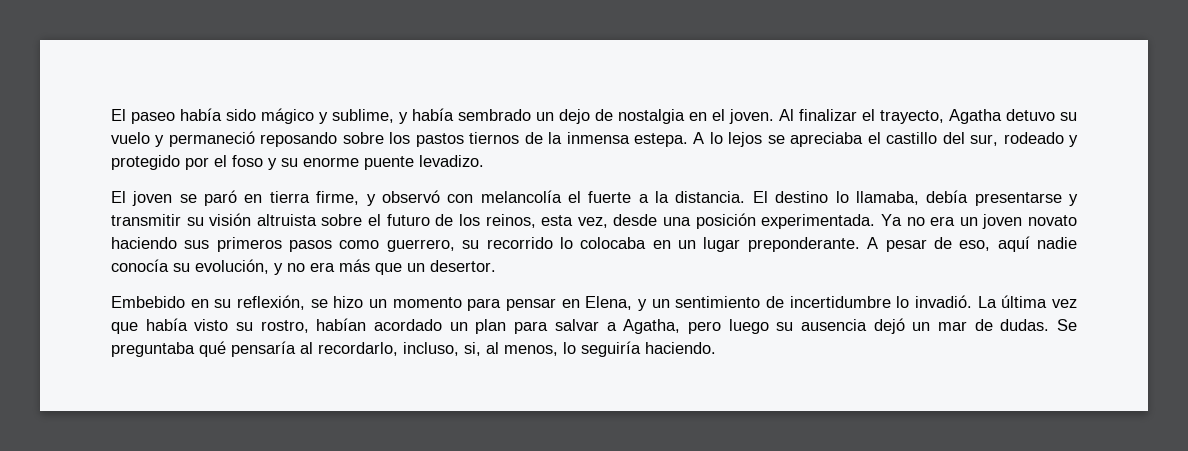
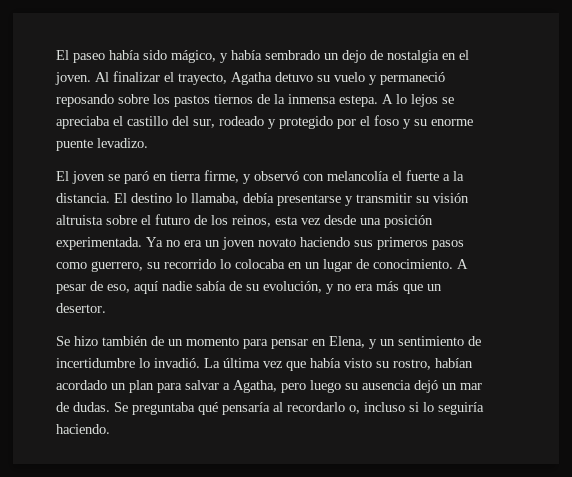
- El paseo había sido mágico y sublime, y había sembrado un dejo de nostalgia en el joven.
+ El paseo había sido mágico, y había sembrado un dejo de nostalgia en el joven.
- El destino lo llamaba, debía presentarse y transmitir su visión altruista sobre el futuro de los reinos, esta vez, desde una posición experimentada.
+ El destino lo llamaba, debía presentarse y transmitir su visión altruista sobre el futuro de los reinos, esta vez desde una posición experimentada.
- Ya no era un joven novato haciendo sus primeros pasos como guerrero, su recorrido lo colocaba en un lugar preponderante.
+ Ya no era un joven novato haciendo sus primeros pasos como guerrero, su recorrido lo colocaba en un lugar de conocimiento.
- A pesar de eso, aquí nadie conocía su evolución, y no era más que un desertor.
+ A pesar de eso, aquí nadie sabía de su evolución, y no era más que un desertor.
- Embebido en su reflexión, se hizo un momento para pensar en Elena, y un sentimiento de incertidumbre lo invadió.
+ Se hizo también de un momento para pensar en Elena, y un sentimiento de incertidumbre lo invadió.
- Se preguntaba qué pensaría al recordarlo, incluso, si, al menos, lo seguiría haciendo.
+ Se preguntaba qué pensaría al recordarlo o, incluso si lo seguiría haciendo.

